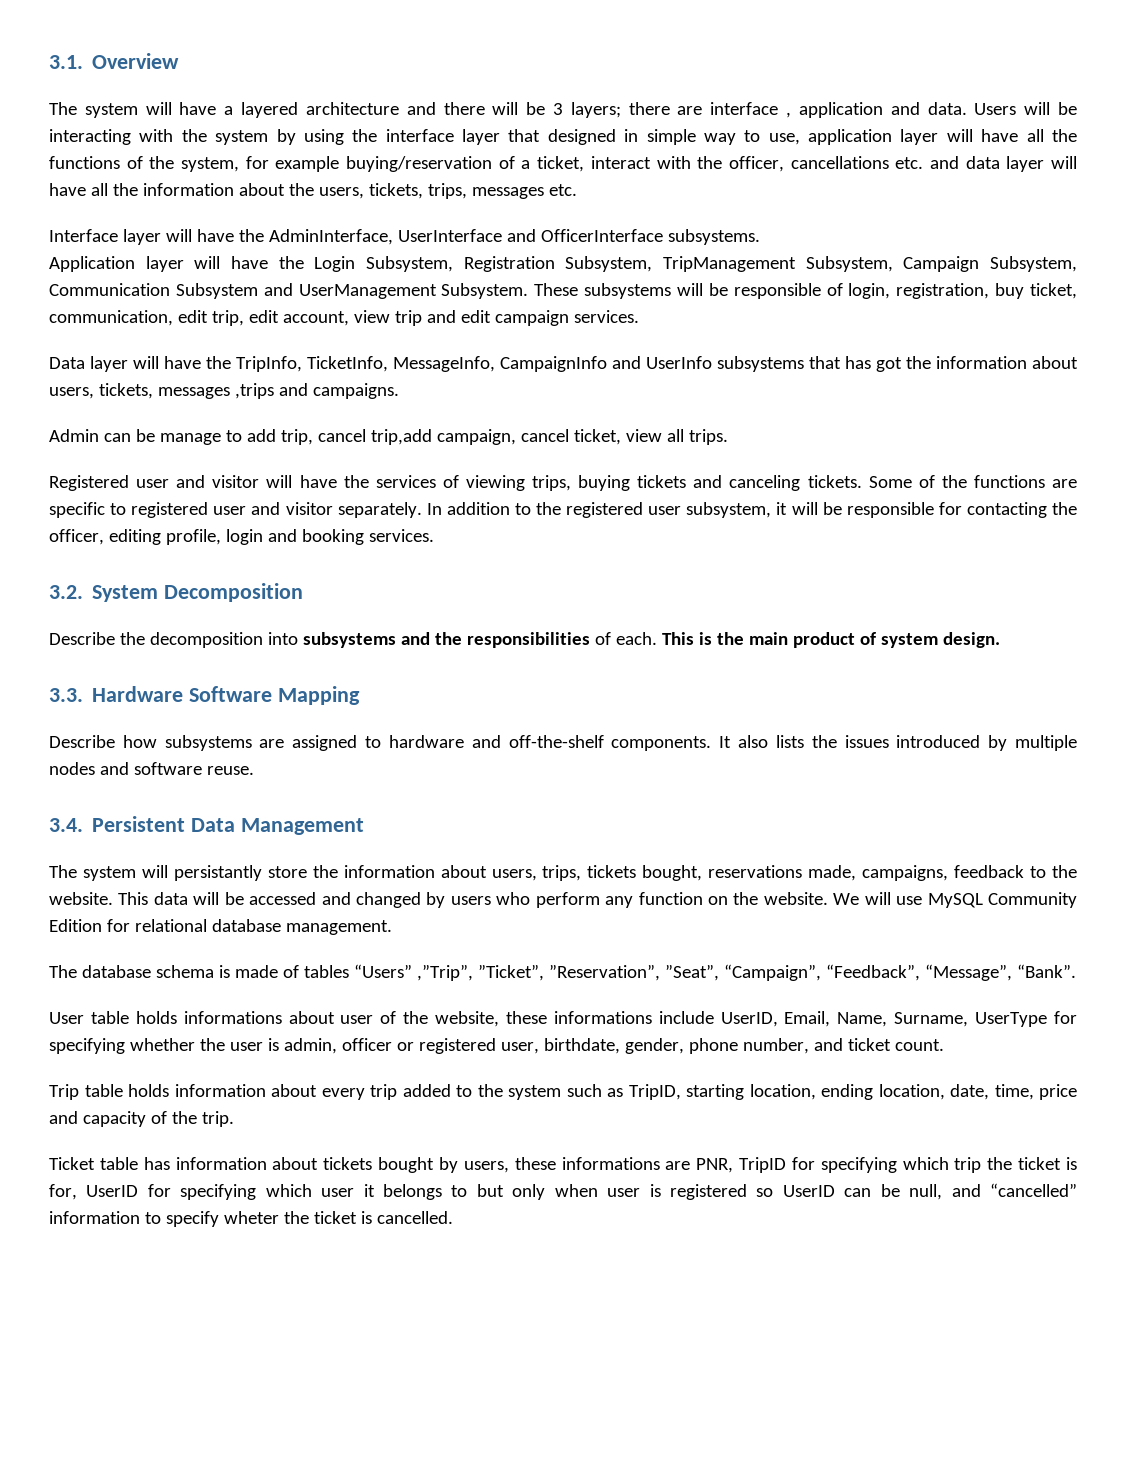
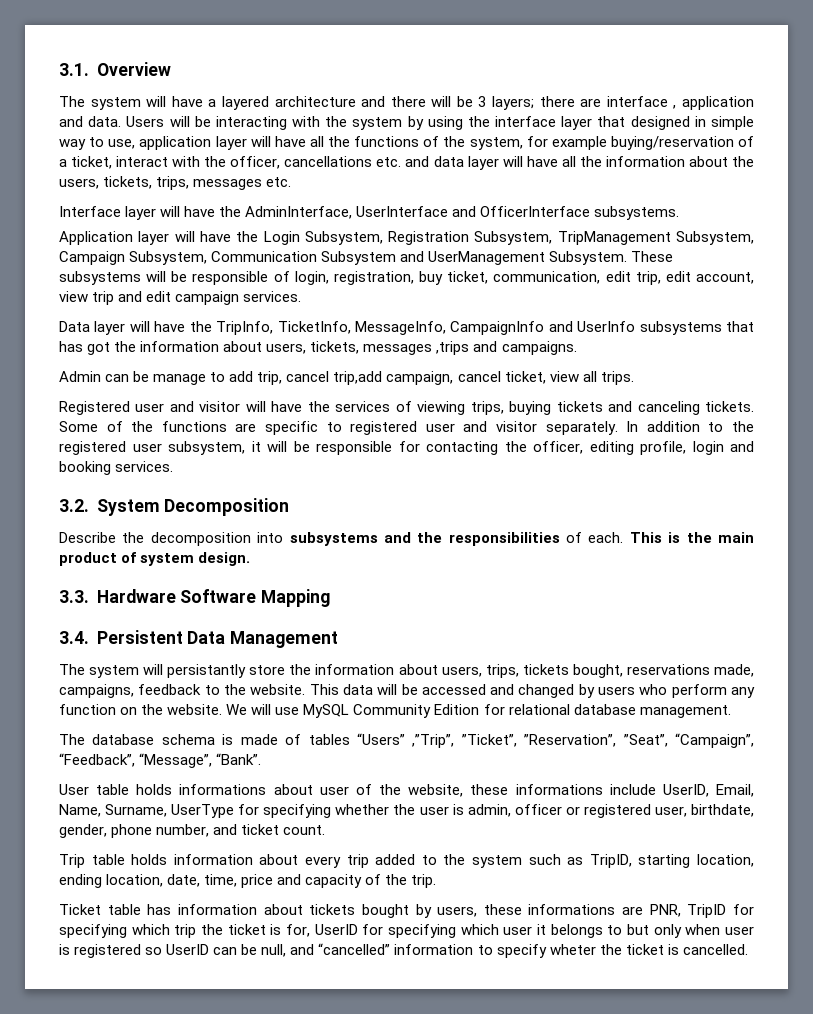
- Describe how subsystems are assigned to hardware and off-the-shelf components. It also lists the issues introduced by multiple nodes and software reuse.

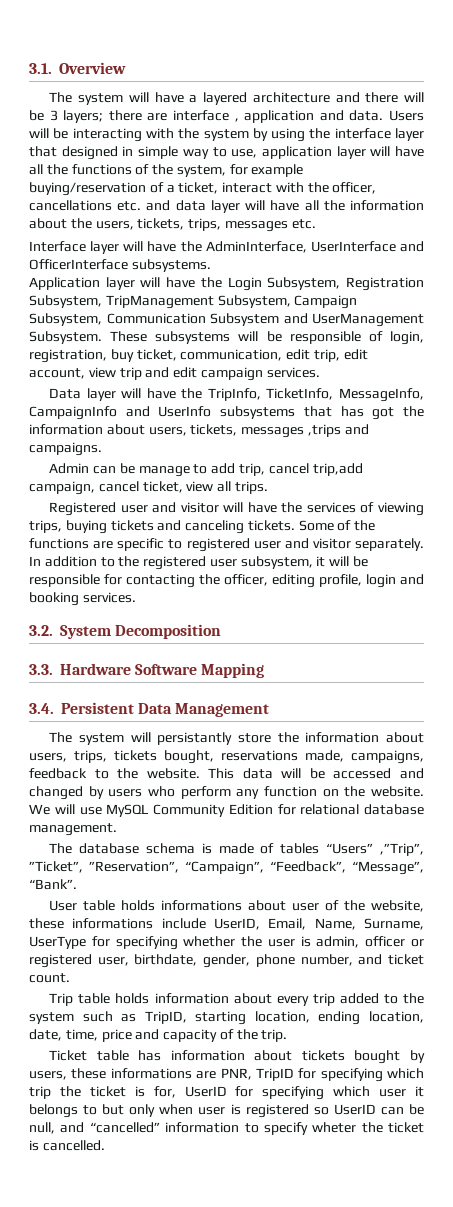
- Describe the decomposition into subsystems and the responsibilities of each. This is the main product of system design.
- The database schema is made of tables “Users” ,”Trip”, ”Ticket”, ”Reservation”, ”Seat”, “Campaign”, “Feedback”, “Message”, “Bank”.
+ The database schema is made of tables “Users” ,”Trip”, ”Ticket”, ”Reservation”, “Campaign”, “Feedback”, “Message”, “Bank”.

